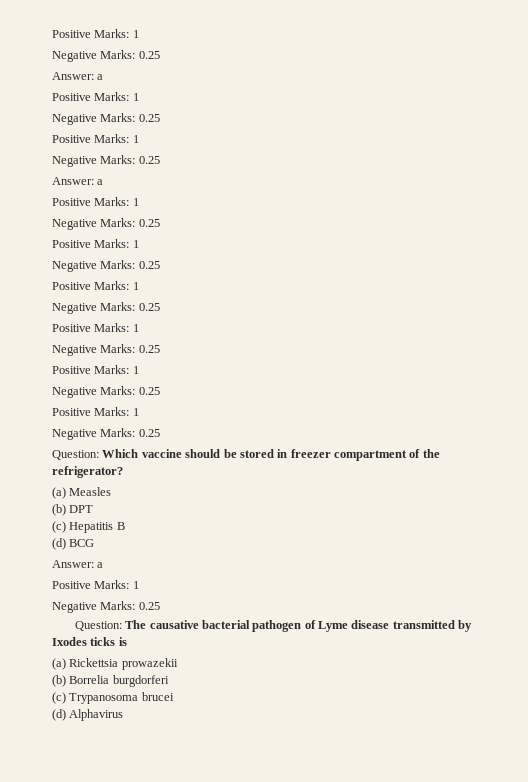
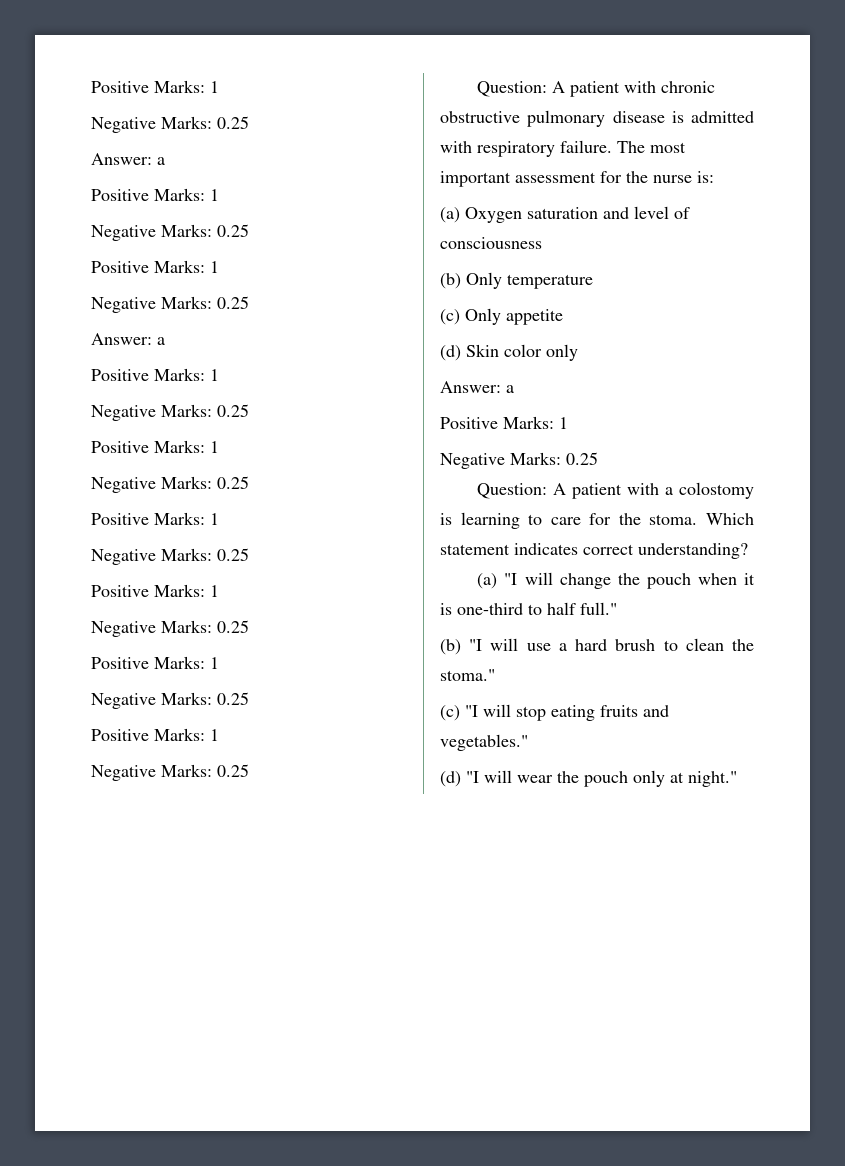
- Question: Which vaccine should be stored in freezer compartment of the refrigerator?
- (a) Measles
- (b) DPT
- (c) Hepatitis B
- (d) BCG
+ Question: A patient with chronic obstructive pulmonary disease is admitted with respiratory failure. The most important assessment for the nurse is:
+ (a) Oxygen saturation and level of consciousness
+ (b) Only temperature
+ (c) Only appetite
+ (d) Skin color only
- Question: The causative bacterial pathogen of Lyme disease transmitted by Ixodes ticks is
- (a) Rickettsia prowazekii
- (b) Borrelia burgdorferi
- (c) Trypanosoma brucei
- (d) Alphavirus
+ Question: A patient with a colostomy is learning to care for the stoma. Which statement indicates correct understanding?
+ (a) "I will change the pouch when it is one-third to half full."
+ (b) "I will use a hard brush to clean the stoma."
+ (c) "I will stop eating fruits and vegetables."
+ (d) "I will wear the pouch only at night."

